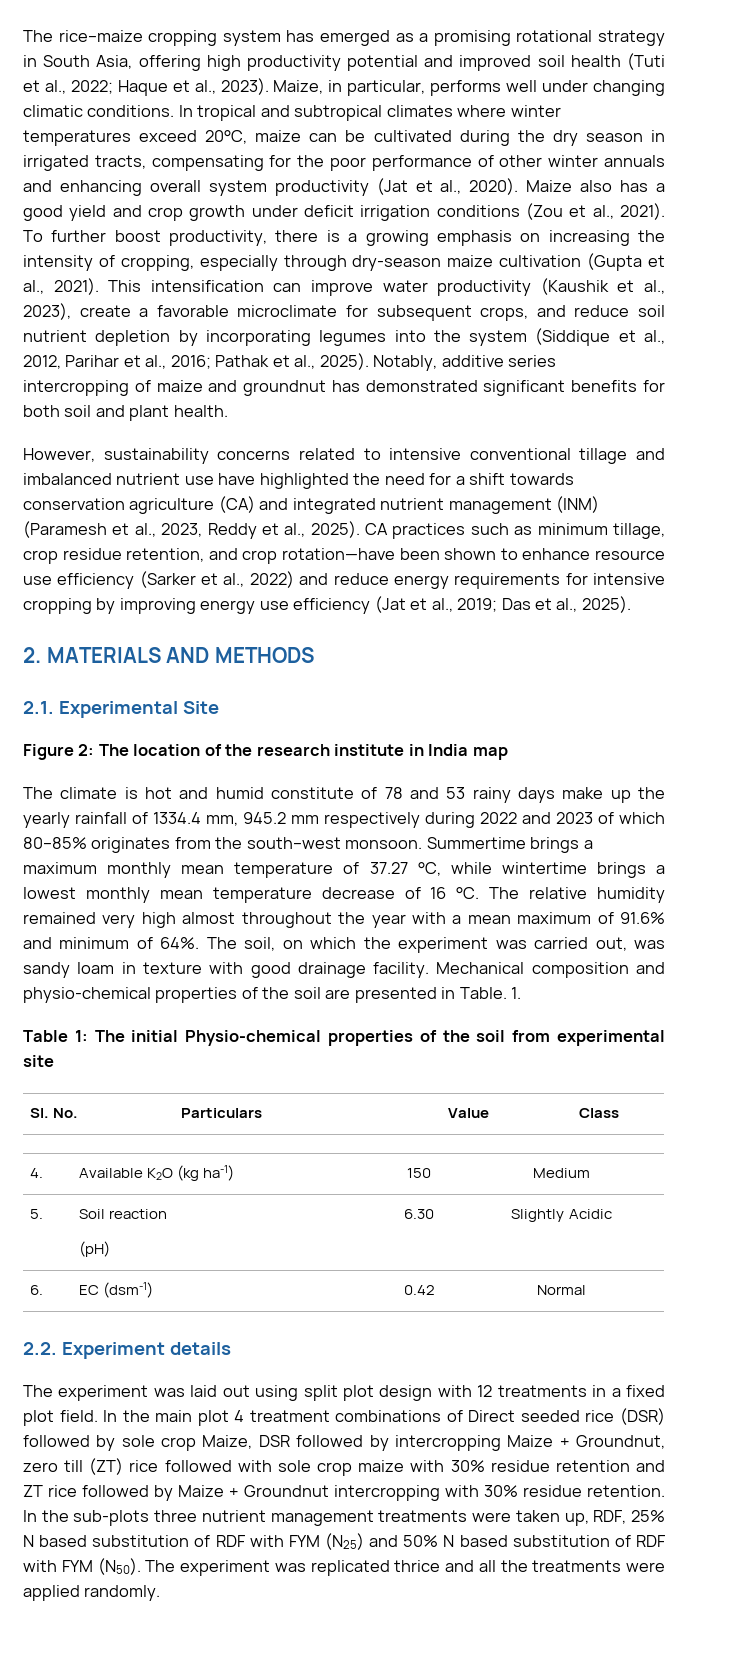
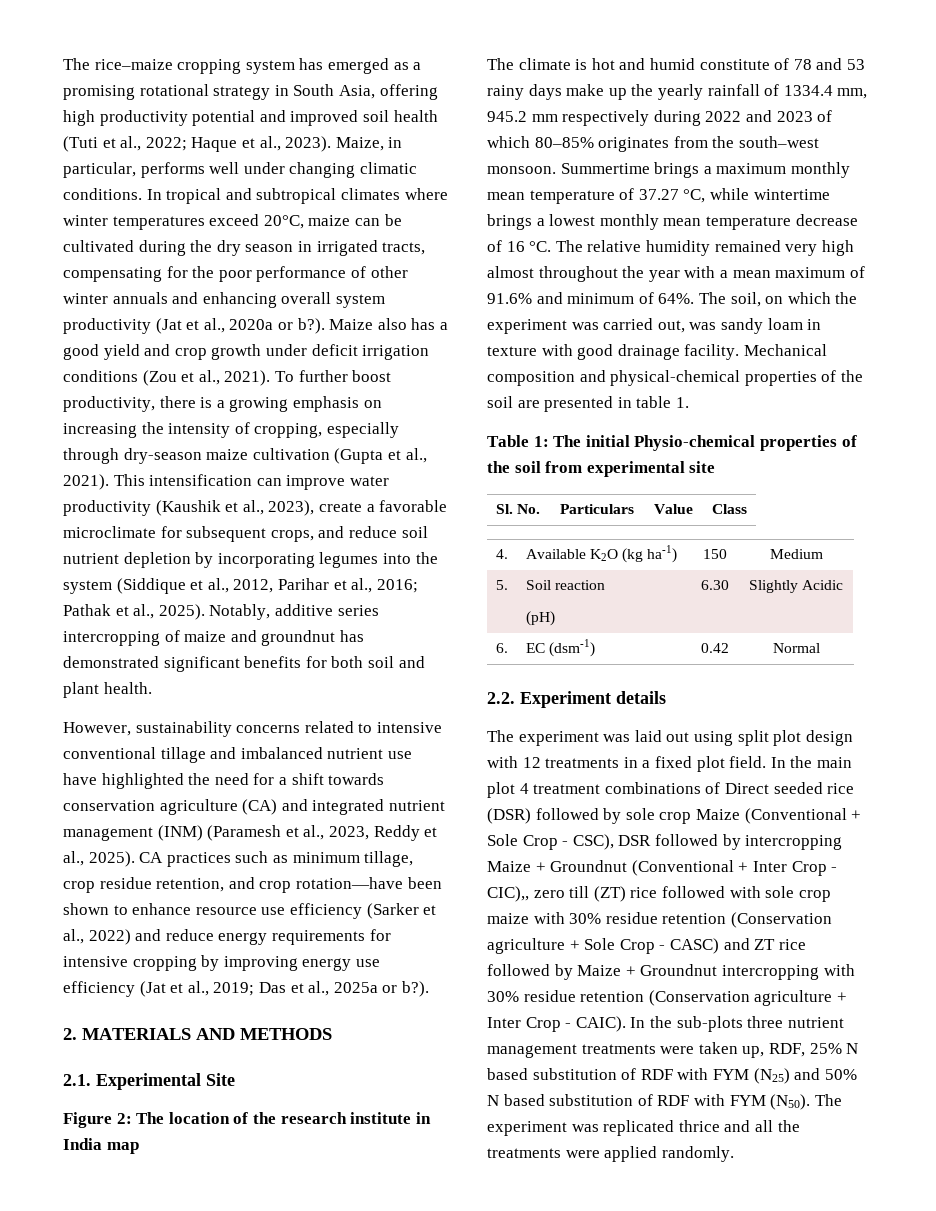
- In tropical and subtropical climates where winter temperatures exceed 20°C, maize can be cultivated during the dry season in irrigated tracts, compensating for the poor performance of other winter annuals and enhancing overall system productivity (Jat et al., 2020).
+ In tropical and subtropical climates where winter temperatures exceed 20°C, maize can be cultivated during the dry season in irrigated tracts, compensating for the poor performance of other winter annuals and enhancing overall system productivity (Jat et al., 2020a or b?).
- CA practices such as minimum tillage, crop residue retention, and crop rotation—have been shown to enhance resource use efficiency (Sarker et al., 2022) and reduce energy requirements for intensive cropping by improving energy use efficiency (Jat et al., 2019; Das et al., 2025).
+ CA practices such as minimum tillage, crop residue retention, and crop rotation—have been shown to enhance resource use efficiency (Sarker et al., 2022) and reduce energy requirements for intensive cropping by improving energy use efficiency (Jat et al., 2019; Das et al., 2025a or b?).
- Mechanical composition and physio-chemical properties of the soil are presented in Table. 1.
+ Mechanical composition and physical-chemical properties of the soil are presented in table 1.
- In the main plot 4 treatment combinations of Direct seeded rice (DSR) followed by sole crop Maize, DSR followed by intercropping Maize + Groundnut, zero till (ZT) rice followed with sole crop maize with 30% residue retention and ZT rice followed by Maize + Groundnut intercropping with 30% residue retention.
+ In the main plot 4 treatment combinations of Direct seeded rice (DSR) followed by sole crop Maize (Conventional + Sole Crop - CSC), DSR followed by intercropping Maize + Groundnut (Conventional + Inter Crop - CIC),, zero till (ZT) rice followed with sole crop maize with 30% residue retention (Conservation agriculture + Sole Crop - CASC) and ZT rice followed by Maize + Groundnut intercropping with 30% residue retention (Conservation agriculture + Inter Crop - CAIC).

